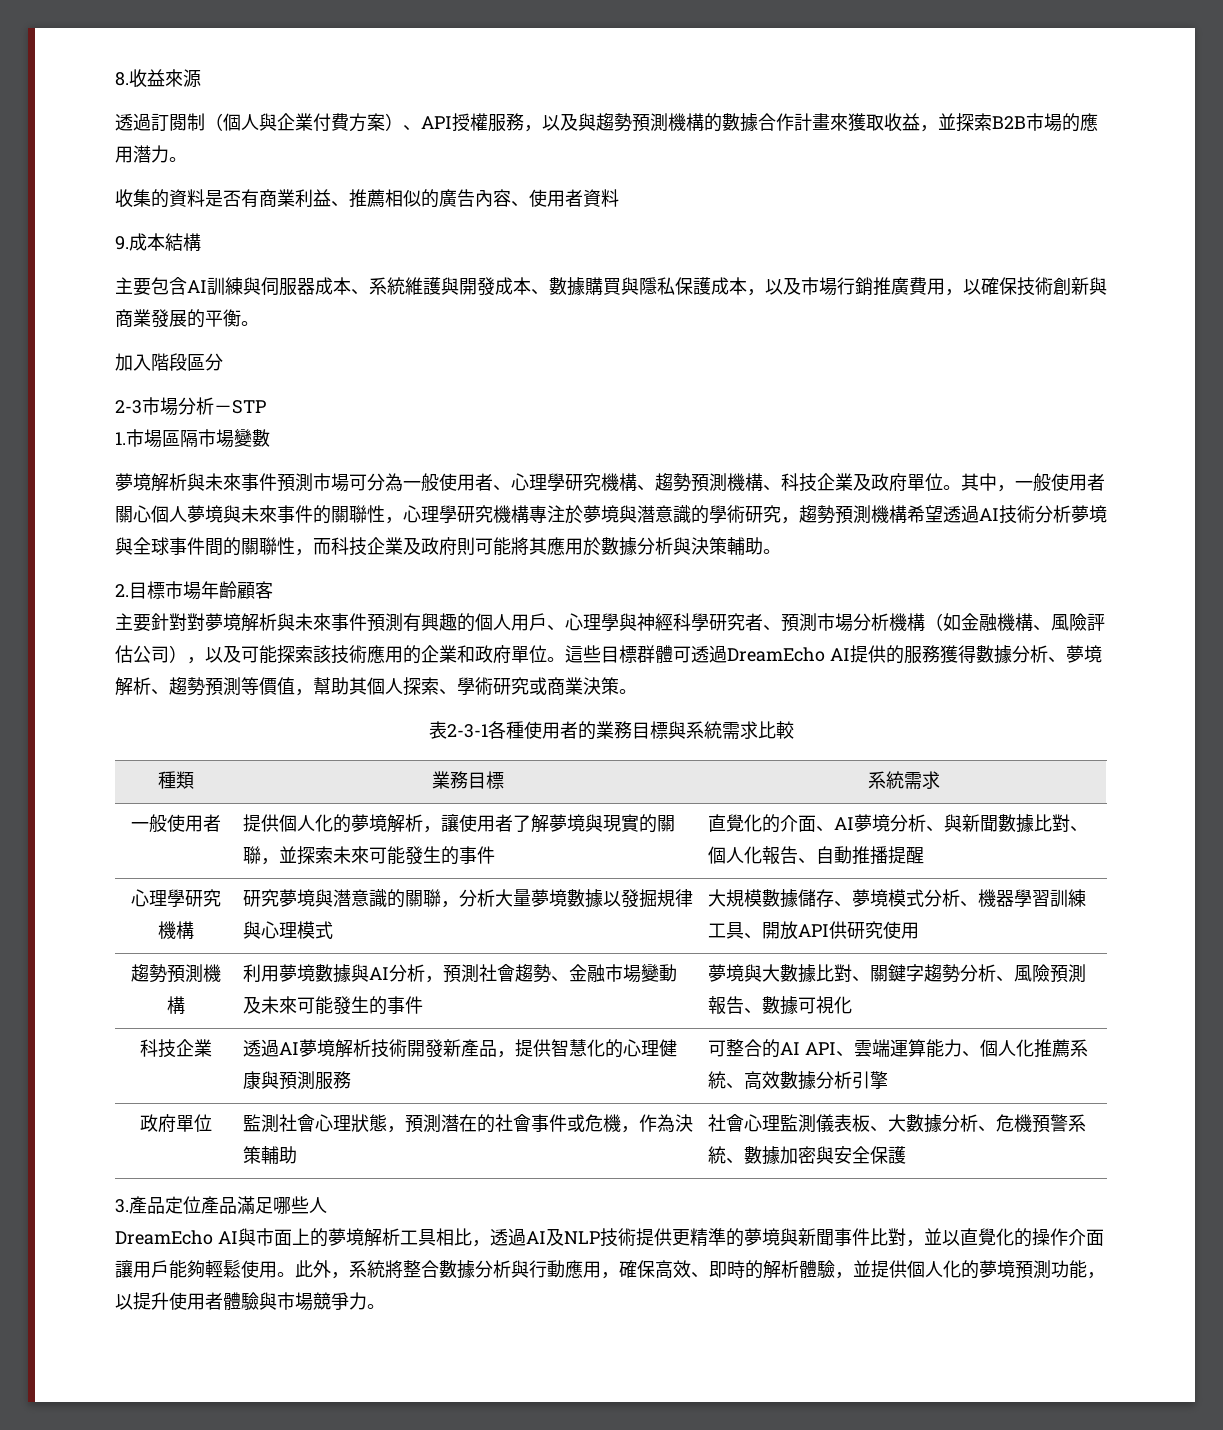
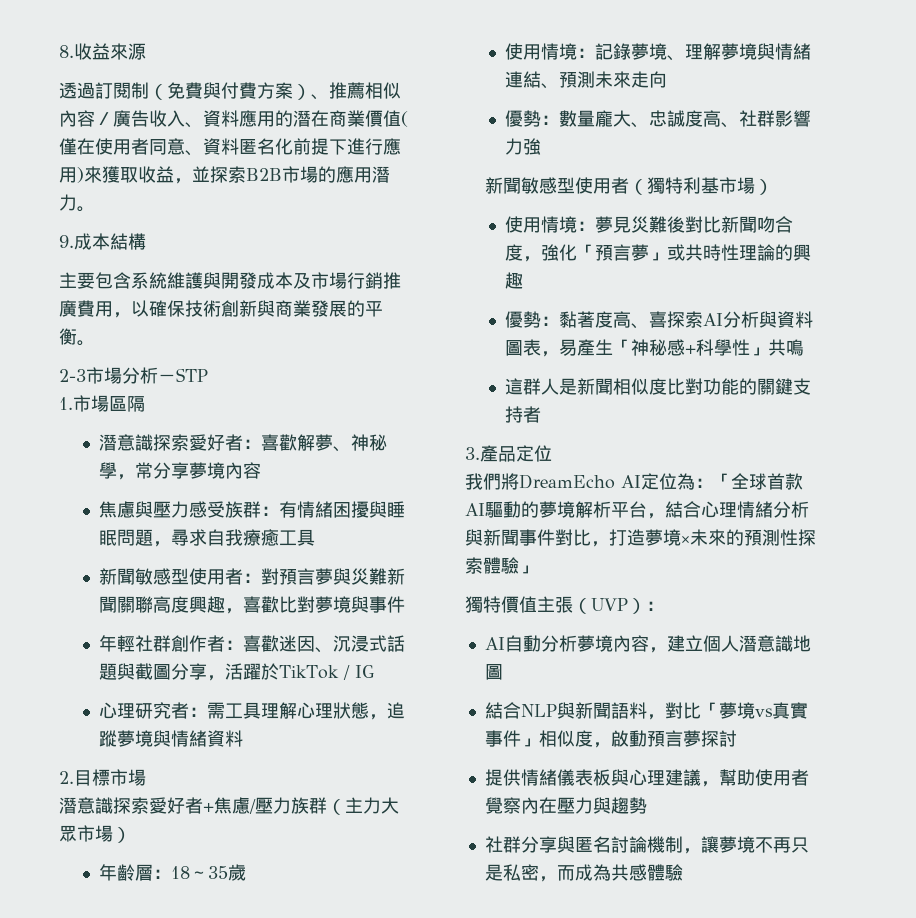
- 透過訂閱制（個人與企業付費方案）、API授權服務，以及與趨勢預測機構的數據合作計畫來獲取收益，並探索B2B市場的應用潛力。
+ 透過訂閱制（免費與付費方案）、推薦相似內容／廣告收入、資料應用的潛在商業價值(僅在使用者同意、資料匿名化前提下進行應用)來獲取收益，並探索B2B市場的應用潛力。
- 收集的資料是否有商業利益、推薦相似的廣告內容、使用者資料
- 主要包含AI訓練與伺服器成本、系統維護與開發成本、數據購買與隱私保護成本，以及市場行銷推廣費用，以確保技術創新與商業發展的平衡。
+ 主要包含系統維護與開發成本及市場行銷推廣費用，以確保技術創新與商業發展的平衡。
- 加入階段區分
- 1.市場區隔市場變數
- 夢境解析與未來事件預測市場可分為一般使用者、心理學研究機構、趨勢預測機構、科技企業及政府單位。其中，一般使用者關心個人夢境與未來事件的關聯性，心理學研究機構專注於夢境與潛意識的學術研究，趨勢預測機構希望透過AI技術分析夢境與全球事件間的關聯性，而科技企業及政府則可能將其應用於數據分析與決策輔助。
- 2.目標市場年齡顧客
- 主要針對對夢境解析與未來事件預測有興趣的個人用戶、心理學與神經科學研究者、預測市場分析機構（如金融機構、風險評估公司），以及可能探索該技術應用的企業和政府單位。這些目標群體可透過DreamEcho AI提供的服務獲得數據分析、夢境解析、趨勢預測等價值，幫助其個人探索、學術研究或商業決策。
- 表2-3-1各種使用者的業務目標與系統需求比較
- 種類 | 業務目標 | 系統需求
- 一般使用者 | 提供個人化的夢境解析，讓使用者了解夢境與現實的關聯，並探索未來可能發生的事件 | 直覺化的介面、AI夢境分析、與新聞數據比對、個人化報告、自動推播提醒
- 心理學研究機構 | 研究夢境與潛意識的關聯，分析大量夢境數據以發掘規律與心理模式 | 大規模數據儲存、夢境模式分析、機器學習訓練工具、開放API供研究使用
- 趨勢預測機構 | 利用夢境數據與AI分析，預測社會趨勢、金融市場變動及未來可能發生的事件 | 夢境與大數據比對、關鍵字趨勢分析、風險預測報告、數據可視化
- 科技企業 | 透過AI夢境解析技術開發新產品，提供智慧化的心理健康與預測服務 | 可整合的AI API、雲端運算能力、個人化推薦系統、高效數據分析引擎
- 政府單位 | 監測社會心理狀態，預測潛在的社會事件或危機，作為決策輔助 | 社會心理監測儀表板、大數據分析、危機預警系統、數據加密與安全保護
- 3.產品定位產品滿足哪些人
- DreamEcho AI與市面上的夢境解析工具相比，透過AI及NLP技術提供更精準的夢境與新聞事件比對，並以直覺化的操作介面讓用戶能夠輕鬆使用。此外，系統將整合數據分析與行動應用，確保高效、即時的解析體驗，並提供個人化的夢境預測功能，以提升使用者體驗與市場競爭力。
+ 1.市場區隔
+ 潛意識探索愛好者：喜歡解夢、神秘學，常分享夢境內容
+ 焦慮與壓力感受族群：有情緒困擾與睡眠問題，尋求自我療癒工具
+ 新聞敏感型使用者：對預言夢與災難新聞關聯高度興趣，喜歡比對夢境與事件
+ 年輕社群創作者：喜歡迷因、沉浸式話題與截圖分享，活躍於TikTok / IG
+ 心理研究者：需工具理解心理狀態，追蹤夢境與情緒資料
+ 2.目標市場
+ 潛意識探索愛好者+焦慮/壓力族群（主力大眾市場）
+ 年齡層：18～35歲
+ 使用情境：記錄夢境、理解夢境與情緒連結、預測未來走向
+ 優勢：數量龐大、忠誠度高、社群影響力強
+ 新聞敏感型使用者（獨特利基市場）
+ 使用情境：夢見災難後對比新聞吻合度，強化「預言夢」或共時性理論的興趣
+ 優勢：黏著度高、喜探索AI分析與資料圖表，易產生「神秘感+科學性」共鳴
+ 這群人是新聞相似度比對功能的關鍵支持者
+ 3.產品定位
+ 我們將DreamEcho AI定位為：「全球首款AI驅動的夢境解析平台，結合心理情緒分析與新聞事件對比，打造夢境×未來的預測性探索體驗」
+ 獨特價值主張（UVP）：
+ AI自動分析夢境內容，建立個人潛意識地圖
+ 結合NLP與新聞語料，對比「夢境vs真實事件」相似度，啟動預言夢探討
+ 提供情緒儀表板與心理建議，幫助使用者覺察內在壓力與趨勢
+ 社群分享與匿名討論機制，讓夢境不再只是私密，而成為共感體驗

